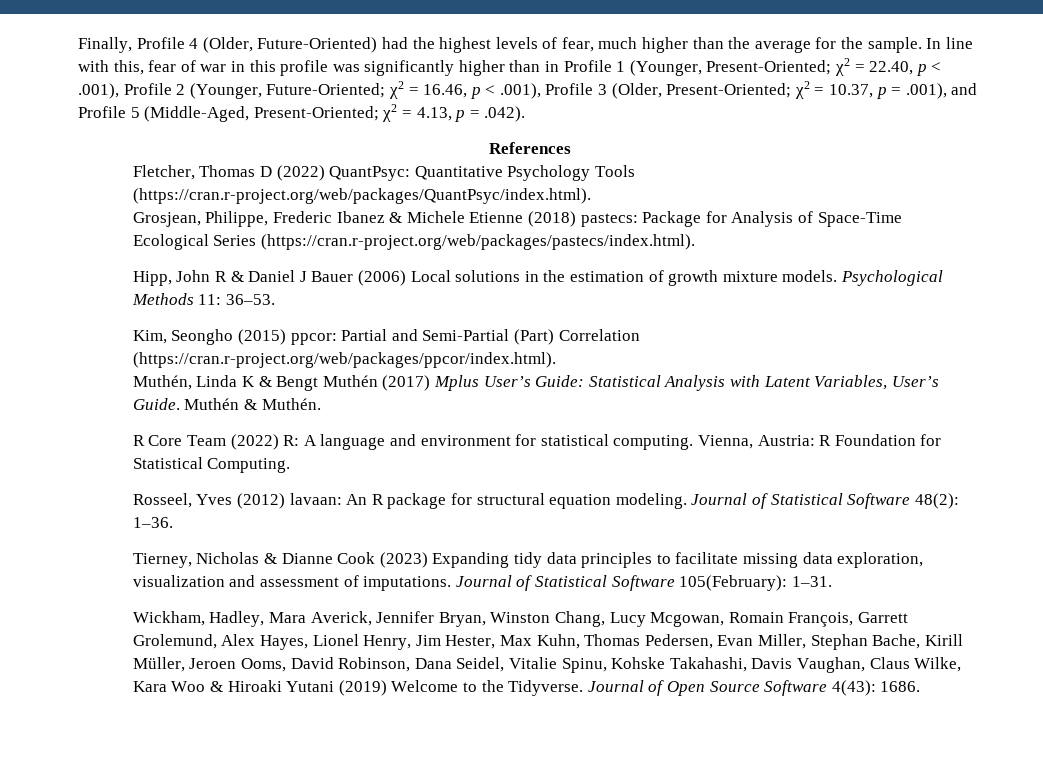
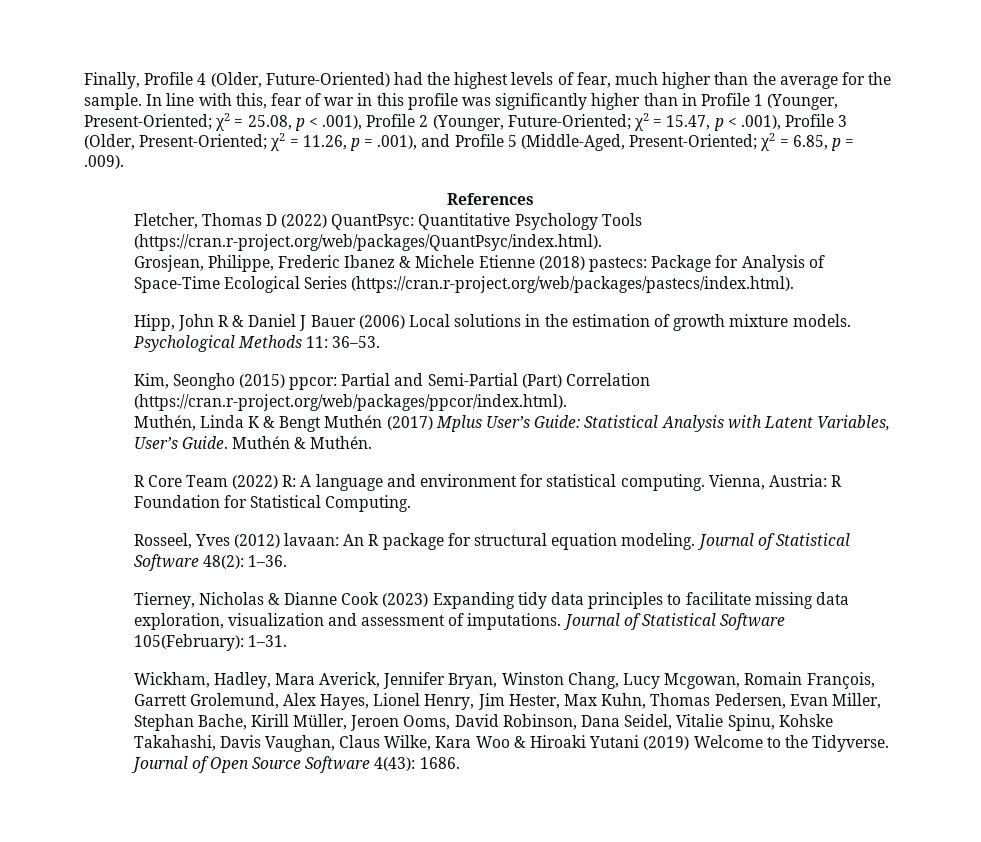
- In line with this, fear of war in this profile was significantly higher than in Profile 1 (Younger, Present-Oriented; χ2 = 22.40, p < .001), Profile 2 (Younger, Future-Oriented; χ2 = 16.46, p < .001), Profile 3 (Older, Present-Oriented; χ2 = 10.37, p = .001), and Profile 5 (Middle-Aged, Present-Oriented; χ2 = 4.13, p = .042).
+ In line with this, fear of war in this profile was significantly higher than in Profile 1 (Younger, Present-Oriented; χ2 = 25.08, p < .001), Profile 2 (Younger, Future-Oriented; χ2 = 15.47, p < .001), Profile 3 (Older, Present-Oriented; χ2 = 11.26, p = .001), and Profile 5 (Middle-Aged, Present-Oriented; χ2 = 6.85, p = .009).

